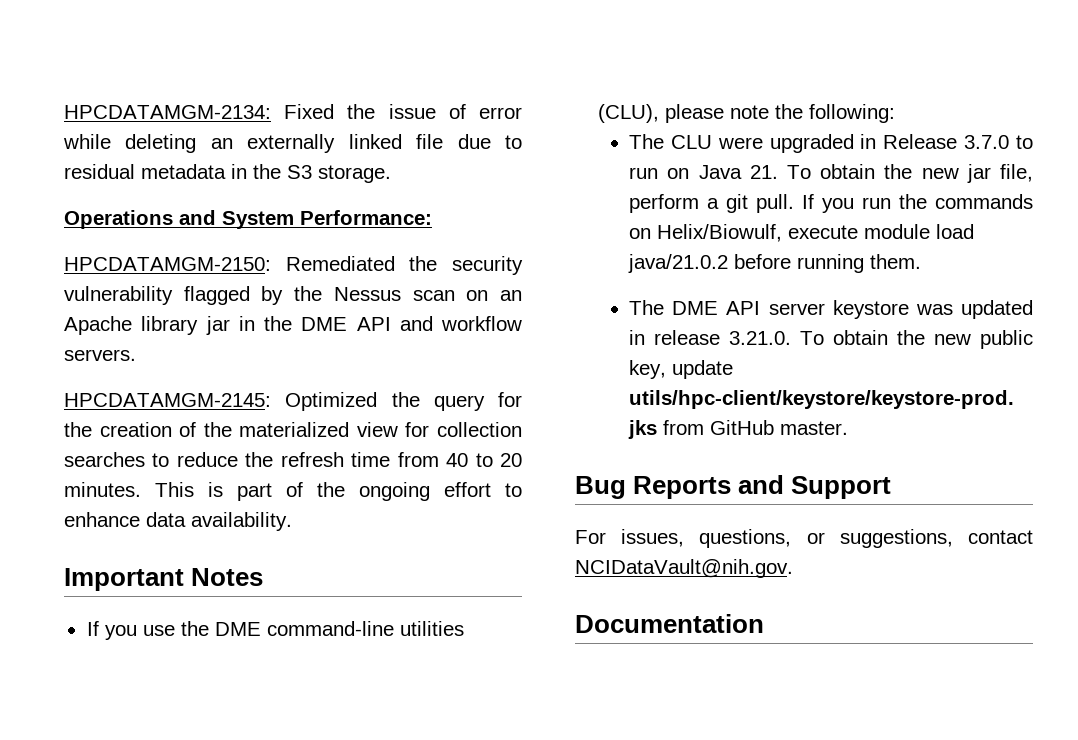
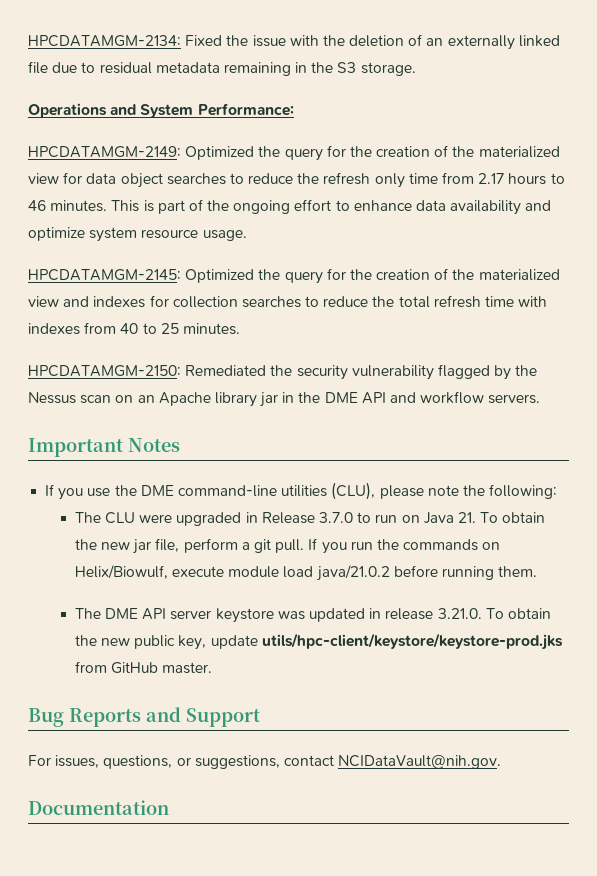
- HPCDATAMGM-2134: Fixed the issue of error while deleting an externally linked file due to residual metadata in the S3 storage.
+ HPCDATAMGM-2134: Fixed the issue with the deletion of an externally linked file due to residual metadata remaining in the S3 storage.
+ HPCDATAMGM-2149: Optimized the query for the creation of the materialized view for data object searches to reduce the refresh only time from 2.17 hours to 46 minutes. This is part of the ongoing effort to enhance data availability and optimize system resource usage.
+ HPCDATAMGM-2145: Optimized the query for the creation of the materialized view and indexes for collection searches to reduce the total refresh time with indexes from 40 to 25 minutes.
- HPCDATAMGM-2145: Optimized the query for the creation of the materialized view for collection searches to reduce the refresh time from 40 to 20 minutes. This is part of the ongoing effort to enhance data availability.

